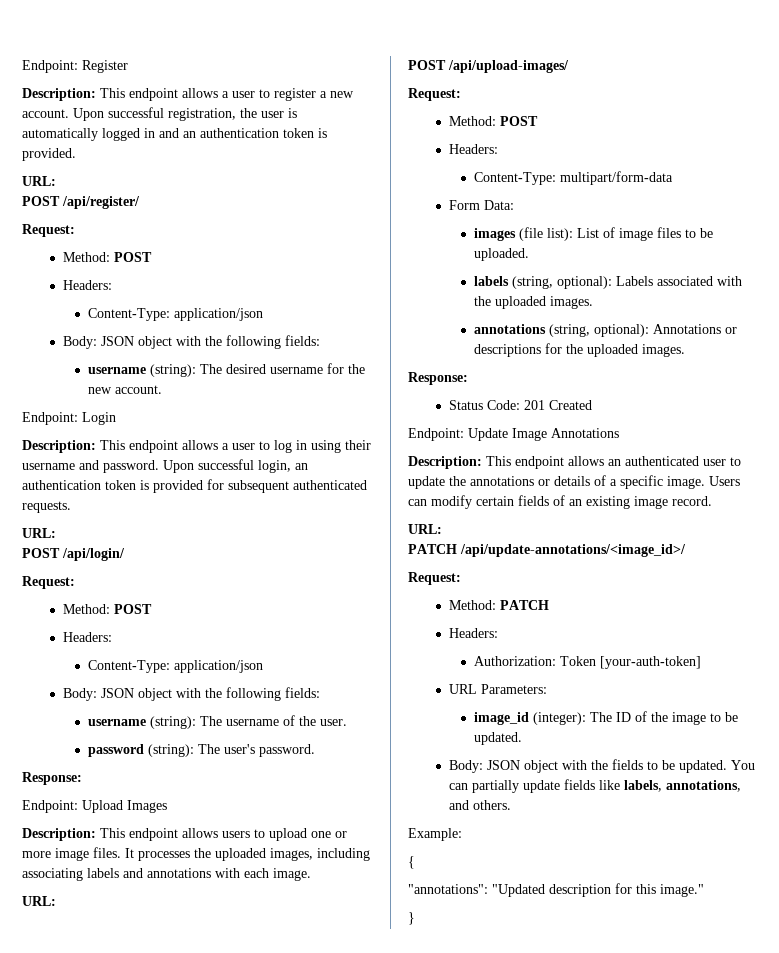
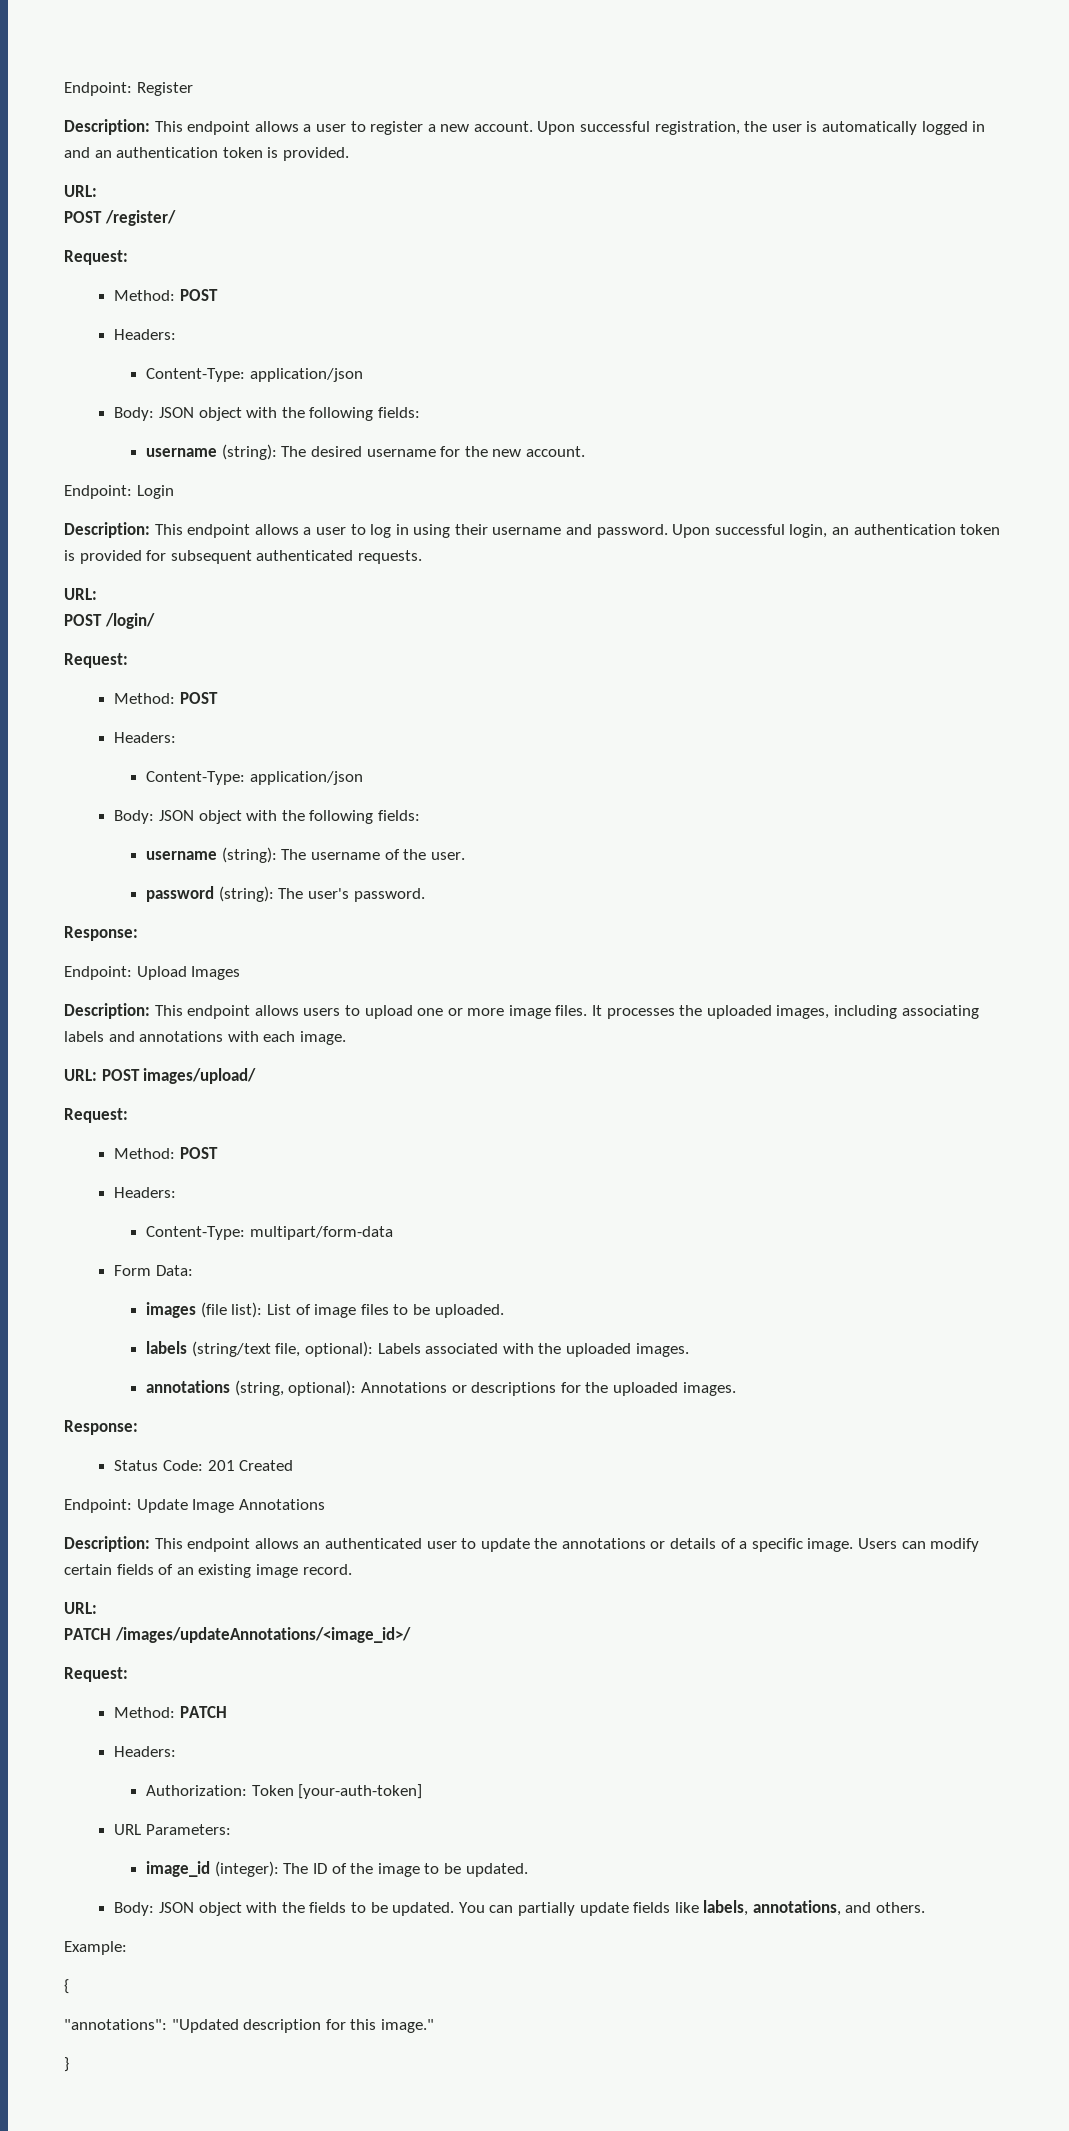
- POST /api/register/
+ POST /register/
- POST /api/login/
+ POST /login/
  It processes the uploaded images, including associating labels and annotations with each image.
- URL:
- POST /api/upload-images/
+ URL: POST images/upload/
- labels (string, optional): Labels associated with the uploaded images.
+ labels (string/text file, optional): Labels associated with the uploaded images.
- PATCH /api/update-annotations/<image_id>/
+ PATCH /images/updateAnnotations/<image_id>/

